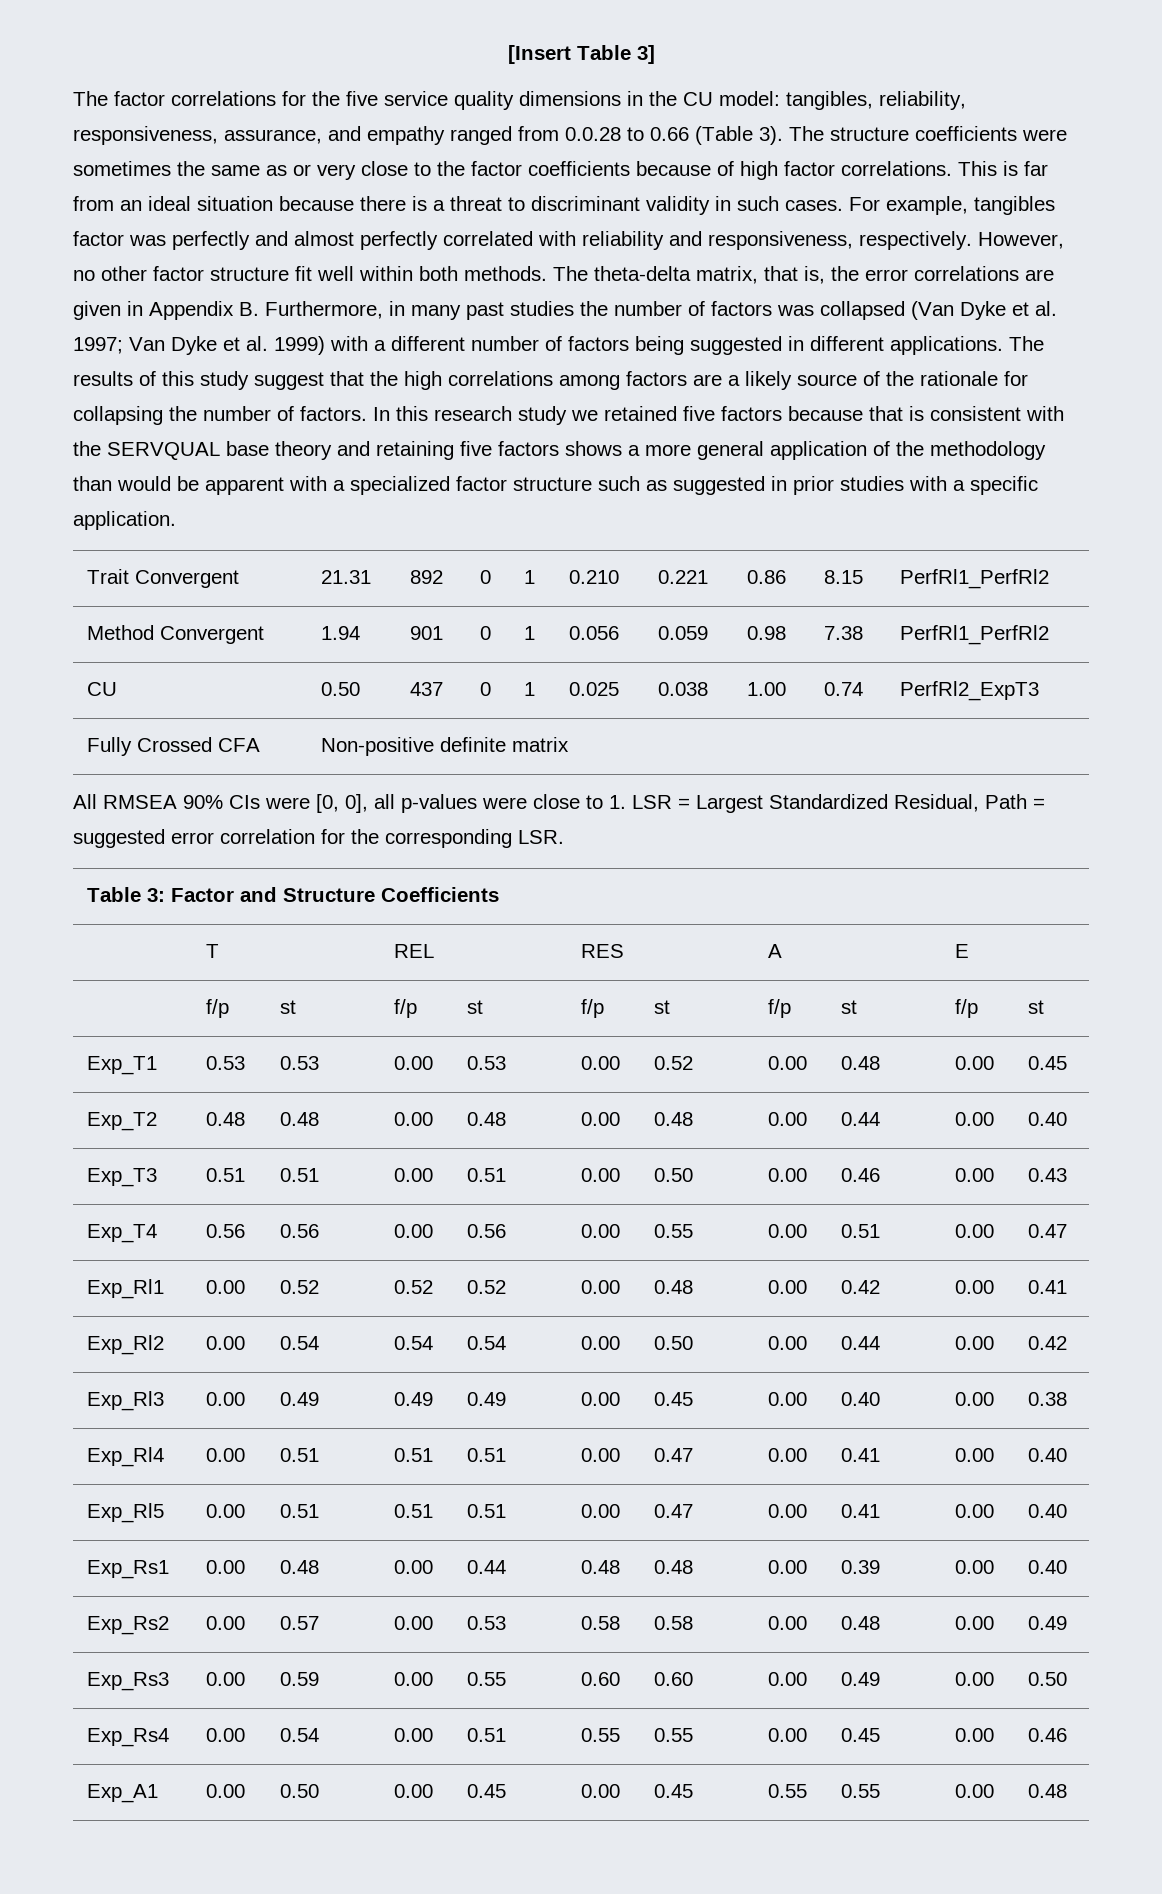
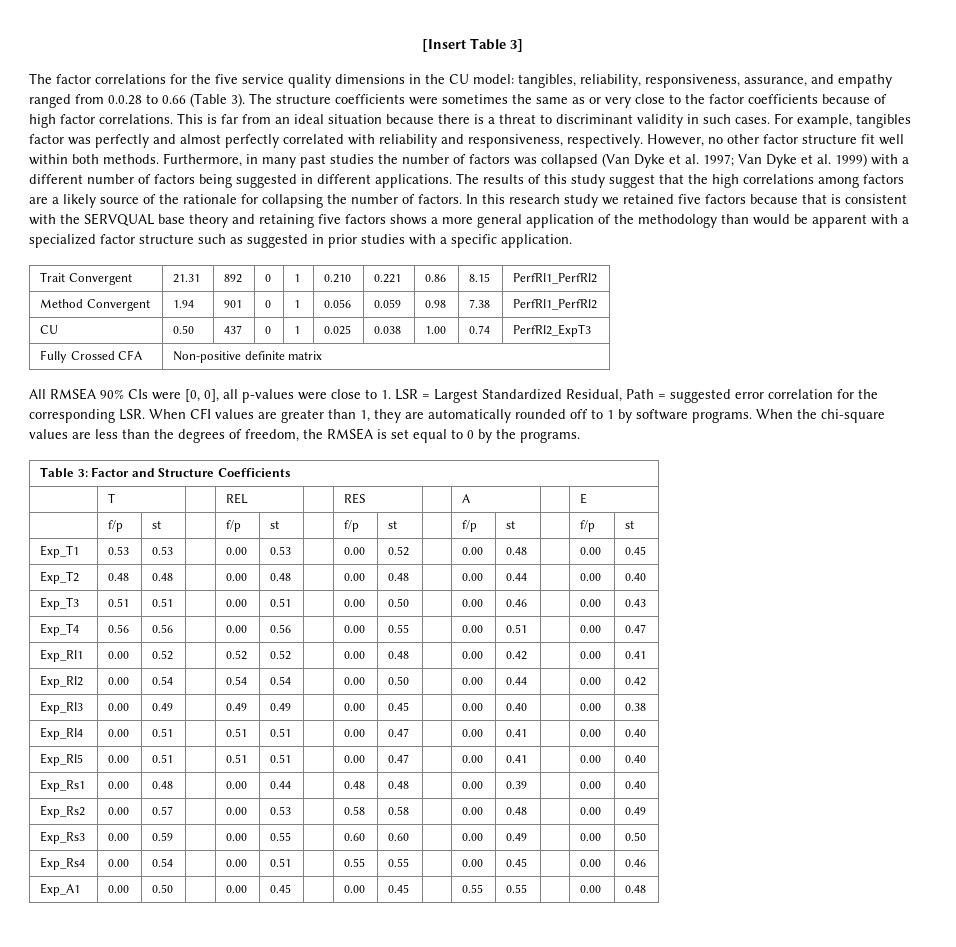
- The theta-delta matrix, that is, the error correlations are given in Appendix B. Furthermore, in many past studies the number of factors was collapsed (Van Dyke et al. 1997; Van Dyke et al. 1999) with a different number of factors being suggested in different applications.
+ Furthermore, in many past studies the number of factors was collapsed (Van Dyke et al. 1997; Van Dyke et al. 1999) with a different number of factors being suggested in different applications.
- All RMSEA 90% CIs were [0, 0], all p-values were close to 1. LSR = Largest Standardized Residual, Path = suggested error correlation for the corresponding LSR.
+ All RMSEA 90% CIs were [0, 0], all p-values were close to 1. LSR = Largest Standardized Residual, Path = suggested error correlation for the corresponding LSR. When CFI values are greater than 1, they are automatically rounded off to 1 by software programs. When the chi-square values are less than the degrees of freedom, the RMSEA is set equal to 0 by the programs.

